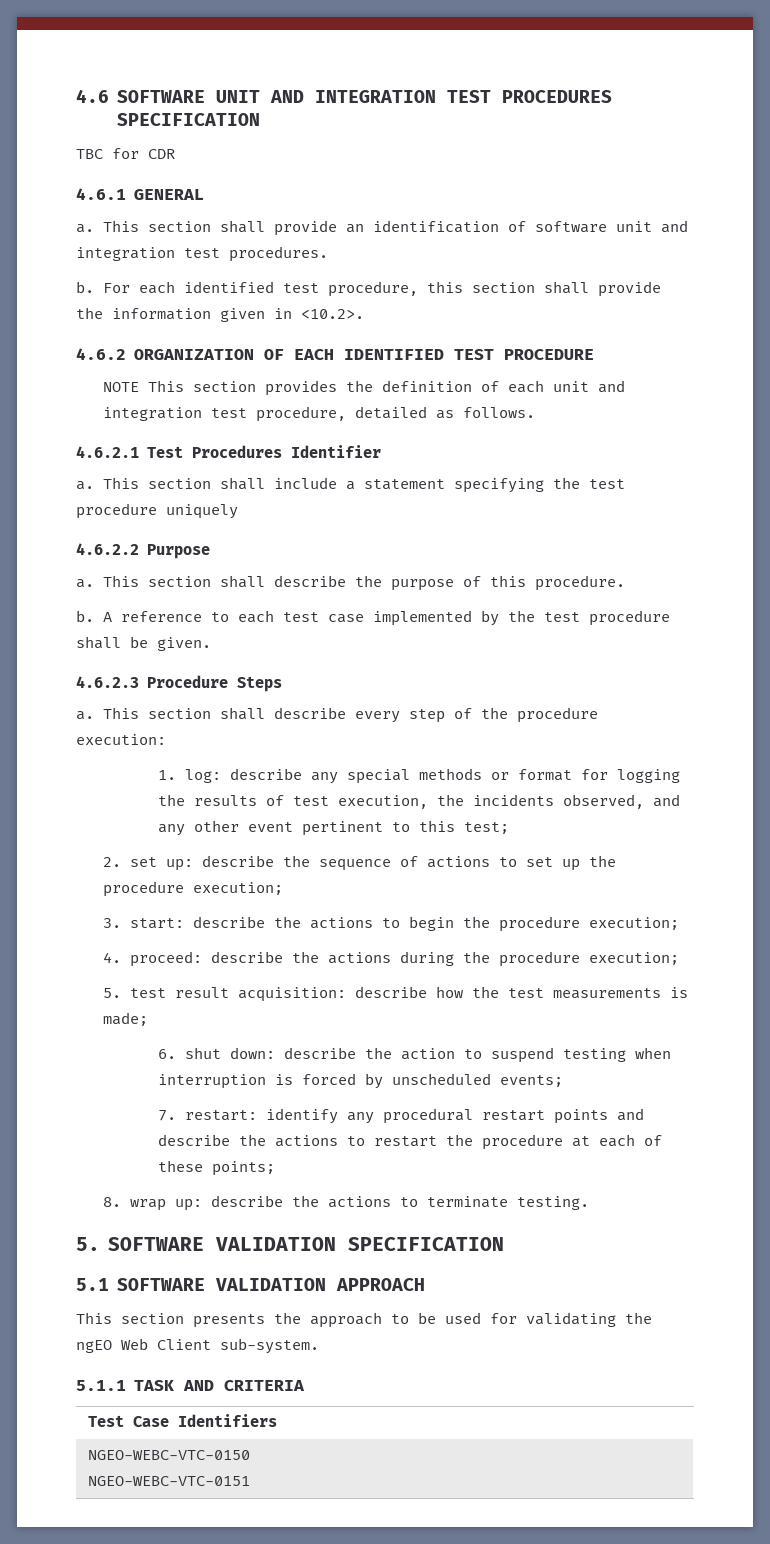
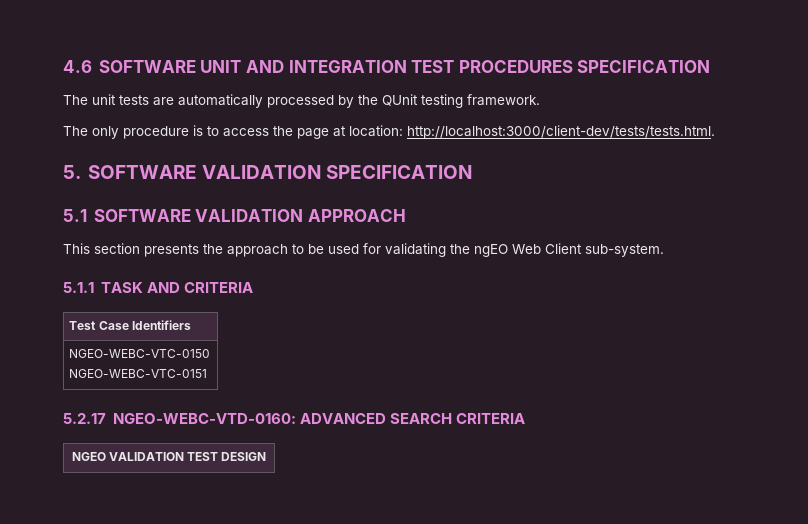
- TBC for CDR
- 4.6.1 GENERAL
- a. This section shall provide an identification of software unit and integration test procedures.
- b. For each identified test procedure, this section shall provide the information given in <10.2>.
- 4.6.2 ORGANIZATION OF EACH IDENTIFIED TEST PROCEDURE
- NOTE This section provides the definition of each unit and integration test procedure, detailed as follows.
- 4.6.2.1 Test Procedures Identifier
- a. This section shall include a statement specifying the test procedure uniquely
- 4.6.2.2 Purpose
- a. This section shall describe the purpose of this procedure.
- b. A reference to each test case implemented by the test procedure shall be given.
- 4.6.2.3 Procedure Steps
- a. This section shall describe every step of the procedure execution:
- 1. log: describe any special methods or format for logging the results of test execution, the incidents observed, and any other event pertinent to this test;
- 2. set up: describe the sequence of actions to set up the procedure execution;
- 3. start: describe the actions to begin the procedure execution;
- 4. proceed: describe the actions during the procedure execution;
- 5. test result acquisition: describe how the test measurements is made;
- 6. shut down: describe the action to suspend testing when interruption is forced by unscheduled events;
- 7. restart: identify any procedural restart points and describe the actions to restart the procedure at each of these points;
- 8. wrap up: describe the actions to terminate testing.
+ The unit tests are automatically processed by the QUnit testing framework.
+ The only procedure is to access the page at location: http://localhost:3000/client-dev/tests/tests.html.
+ 5.2.17 NGEO-WEBC-VTD-0160: ADVANCED SEARCH CRITERIA
+ NGEO VALIDATION TEST DESIGN

